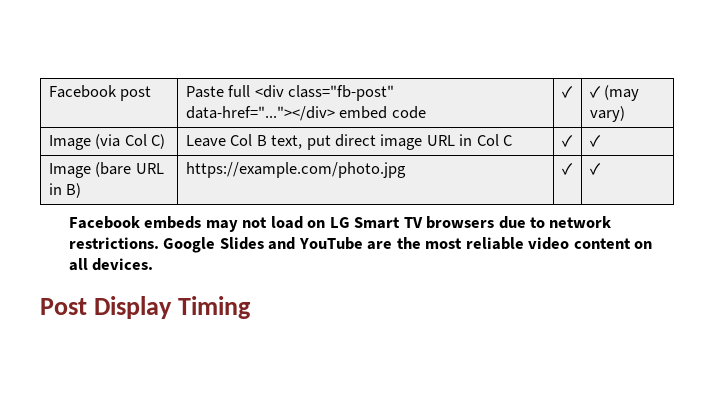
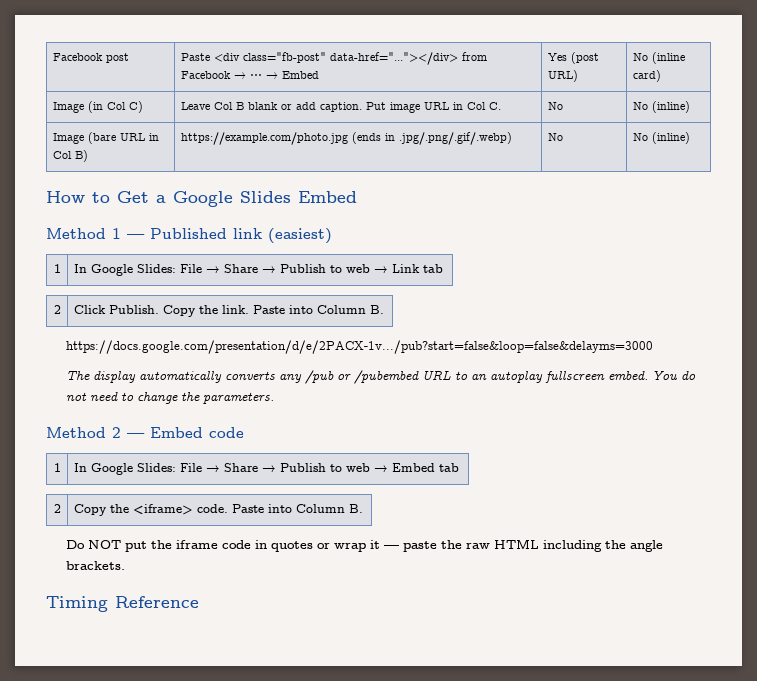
- Facebook post | Paste full <div class="fb-post" data-href="..."></div> embed code | ✓ | ✓ (may vary)
- Image (via Col C) | Leave Col B text, put direct image URL in Col C | ✓ | ✓
+ Facebook post | Paste <div class="fb-post" data-href="..."></div> from Facebook → ⋯ → Embed | Yes (post URL) | No (inline card)
+ Image (in Col C) | Leave Col B blank or add caption. Put image URL in Col C. | No | No (inline)
- Image (bare URL in B) | https://example.com/photo.jpg | ✓ | ✓
- Facebook embeds may not load on LG Smart TV browsers due to network restrictions. Google Slides and YouTube are the most reliable video content on all devices.
- Post Display Timing
+ Image (bare URL in Col B) | https://example.com/photo.jpg (ends in .jpg/.png/.gif/.webp) | No | No (inline)
+ How to Get a Google Slides Embed
+ Method 1 — Published link (easiest)
+ 1 | In Google Slides: File → Share → Publish to web → Link tab
+ 2 | Click Publish. Copy the link. Paste into Column B.
+ https://docs.google.com/presentation/d/e/2PACX-1v.../pub?start=false&loop=false&delayms=3000
+ The display automatically converts any /pub or /pubembed URL to an autoplay fullscreen embed. You do not need to change the parameters.
+ Method 2 — Embed code
+ 1 | In Google Slides: File → Share → Publish to web → Embed tab
+ 2 | Copy the <iframe> code. Paste into Column B.
+ Do NOT put the iframe code in quotes or wrap it — paste the raw HTML including the angle brackets.
+ Timing Reference

